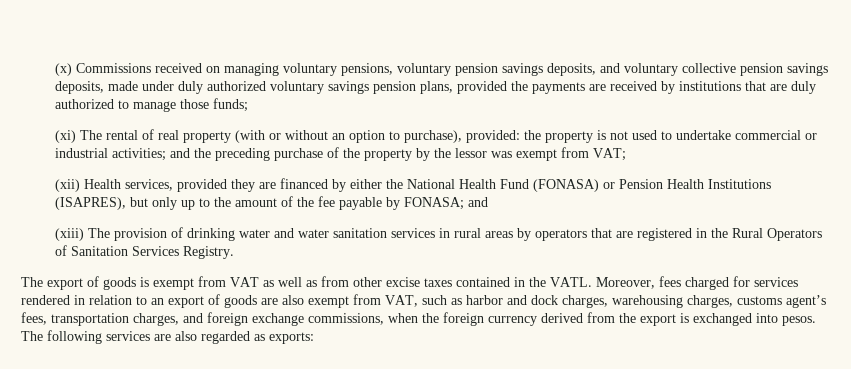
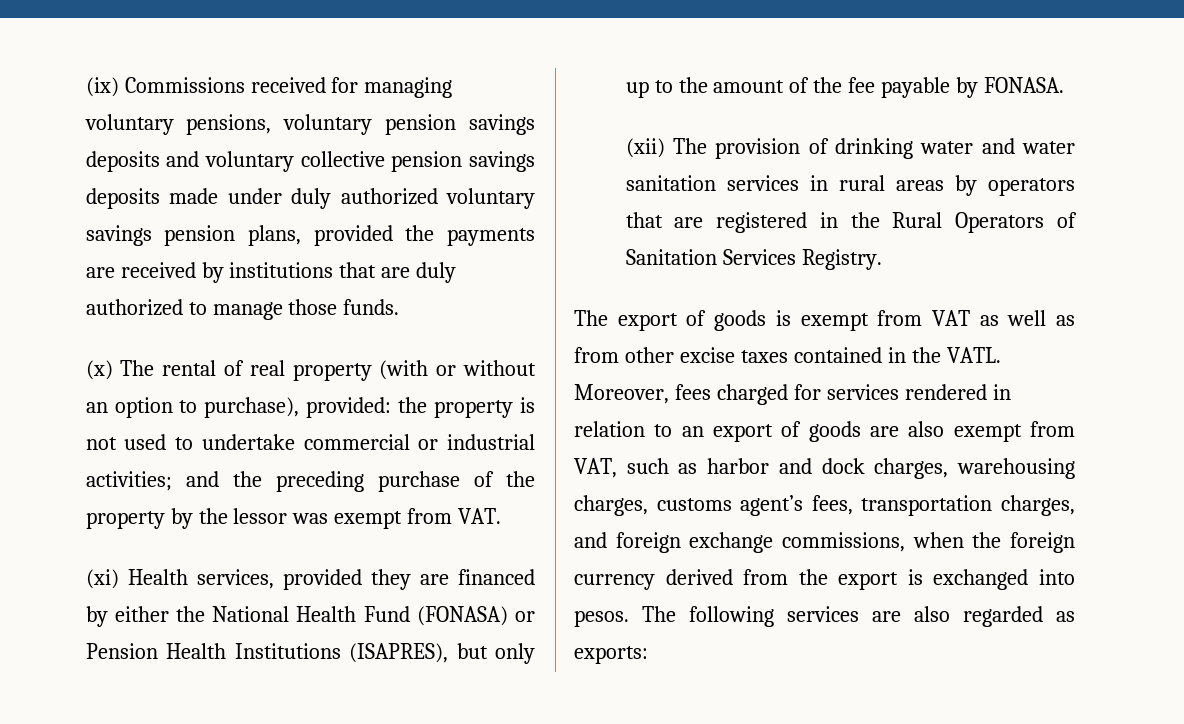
- (x) Commissions received on managing voluntary pensions, voluntary pension savings deposits, and voluntary collective pension savings deposits, made under duly authorized voluntary savings pension plans, provided the payments are received by institutions that are duly authorized to manage those funds;
- (xi) The rental of real property (with or without an option to purchase), provided:
+ (ix) Commissions received for managing voluntary pensions, voluntary pension savings deposits and voluntary collective pension savings deposits made under duly authorized voluntary savings pension plans, provided the payments are received by institutions that are duly authorized to manage those funds.
+ (x) The rental of real property (with or without an option to purchase), provided:
- and the preceding purchase of the property by the lessor was exempt from VAT;
- (xii) Health services, provided they are financed by either the National Health Fund (FONASA) or Pension Health Institutions (ISAPRES), but only up to the amount of the fee payable by FONASA; and
- (xiii) The provision of drinking water and water sanitation services in rural areas by operators that are registered in the Rural Operators of Sanitation Services Registry.
+ and the preceding purchase of the property by the lessor was exempt from VAT.
+ (xi) Health services, provided they are financed by either the National Health Fund (FONASA) or Pension Health Institutions (ISAPRES), but only up to the amount of the fee payable by FONASA.
+ (xii) The provision of drinking water and water sanitation services in rural areas by operators that are registered in the Rural Operators of Sanitation Services Registry.

